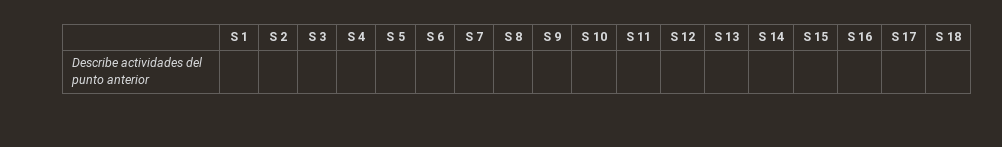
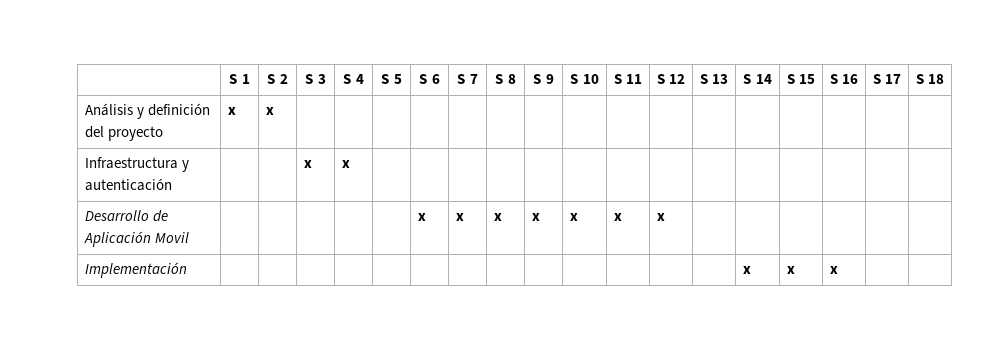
- Describe actividades del punto anterior | | | | | | | | | | | | | | | | | |
+ Análisis y definición del proyecto | x | x | | | | | | | | | | | | | | | |
+ Infraestructura y autenticación | | | x | x | | | | | | | | | | | | | |
+ Desarrollo de Aplicación Movil | | | | | | x | x | x | x | x | x | x | | | | | |
+ Implementación | | | | | | | | | | | | | | x | x | x | |

